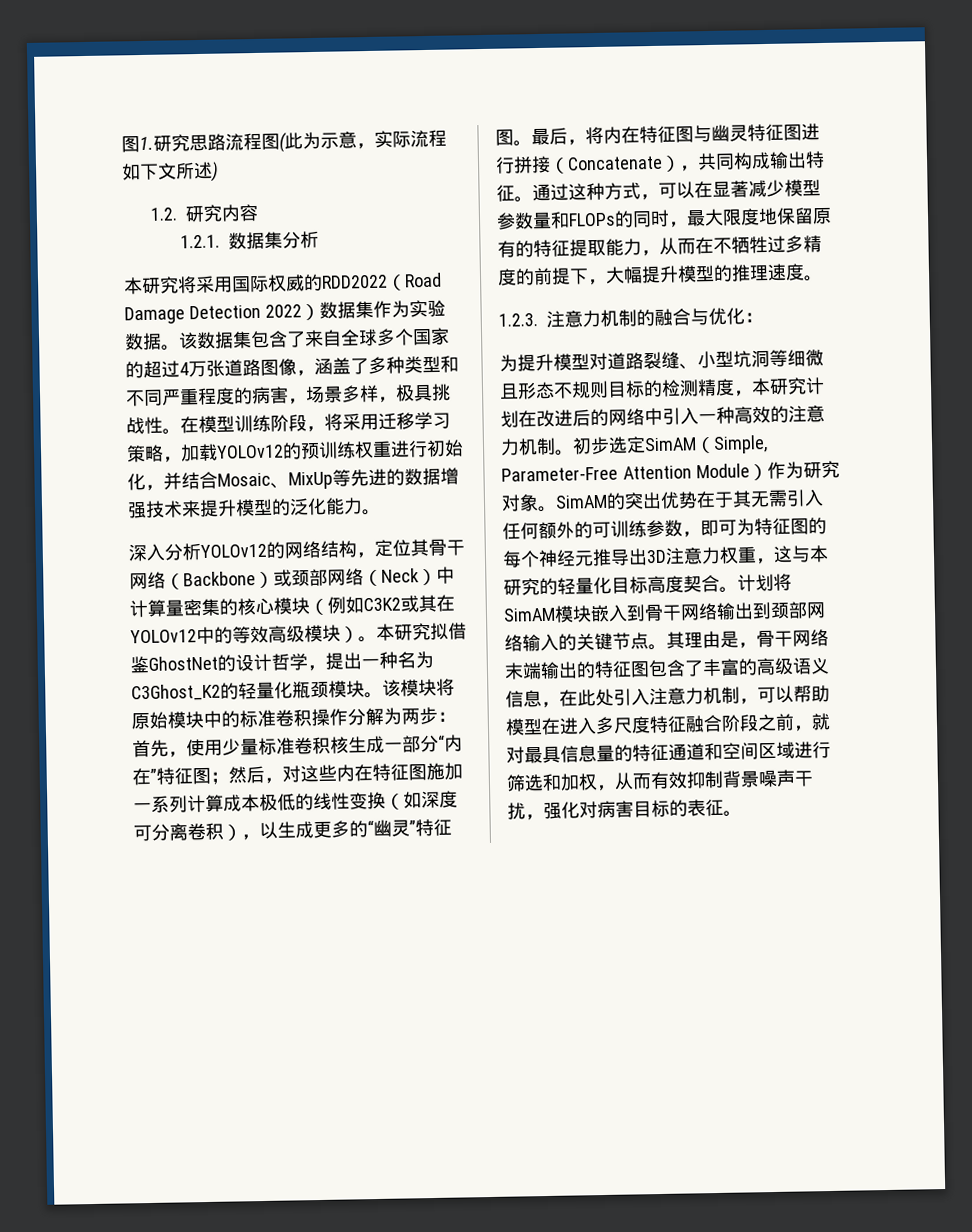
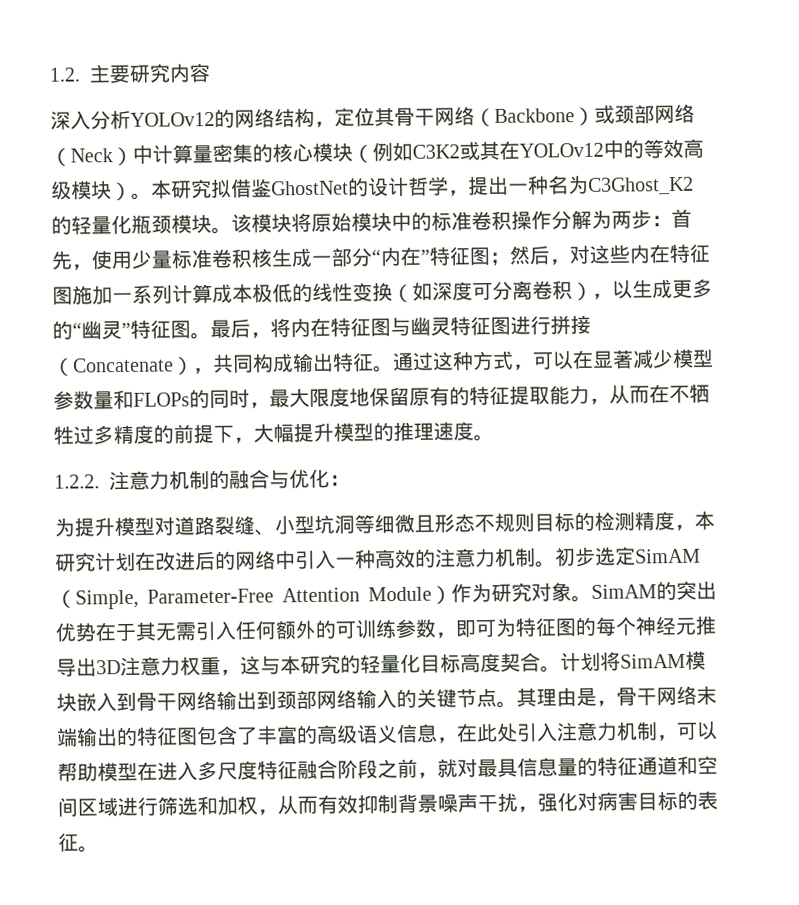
- 图1.研究思路流程图(此为示意，实际流程如下文所述)
- 1.2.研究内容
- 1.2.1.数据集分析
- 本研究将采用国际权威的RDD2022（Road Damage Detection 2022）数据集作为实验数据。该数据集包含了来自全球多个国家的超过4万张道路图像，涵盖了多种类型和不同严重程度的病害，场景多样，极具挑战性。在模型训练阶段，将采用迁移学习策略，加载YOLOv12的预训练权重进行初始化，并结合Mosaic、MixUp等先进的数据增强技术来提升模型的泛化能力。
+ 1.2.主要研究内容
- 1.2.3.注意力机制的融合与优化：
+ 1.2.2.注意力机制的融合与优化：

